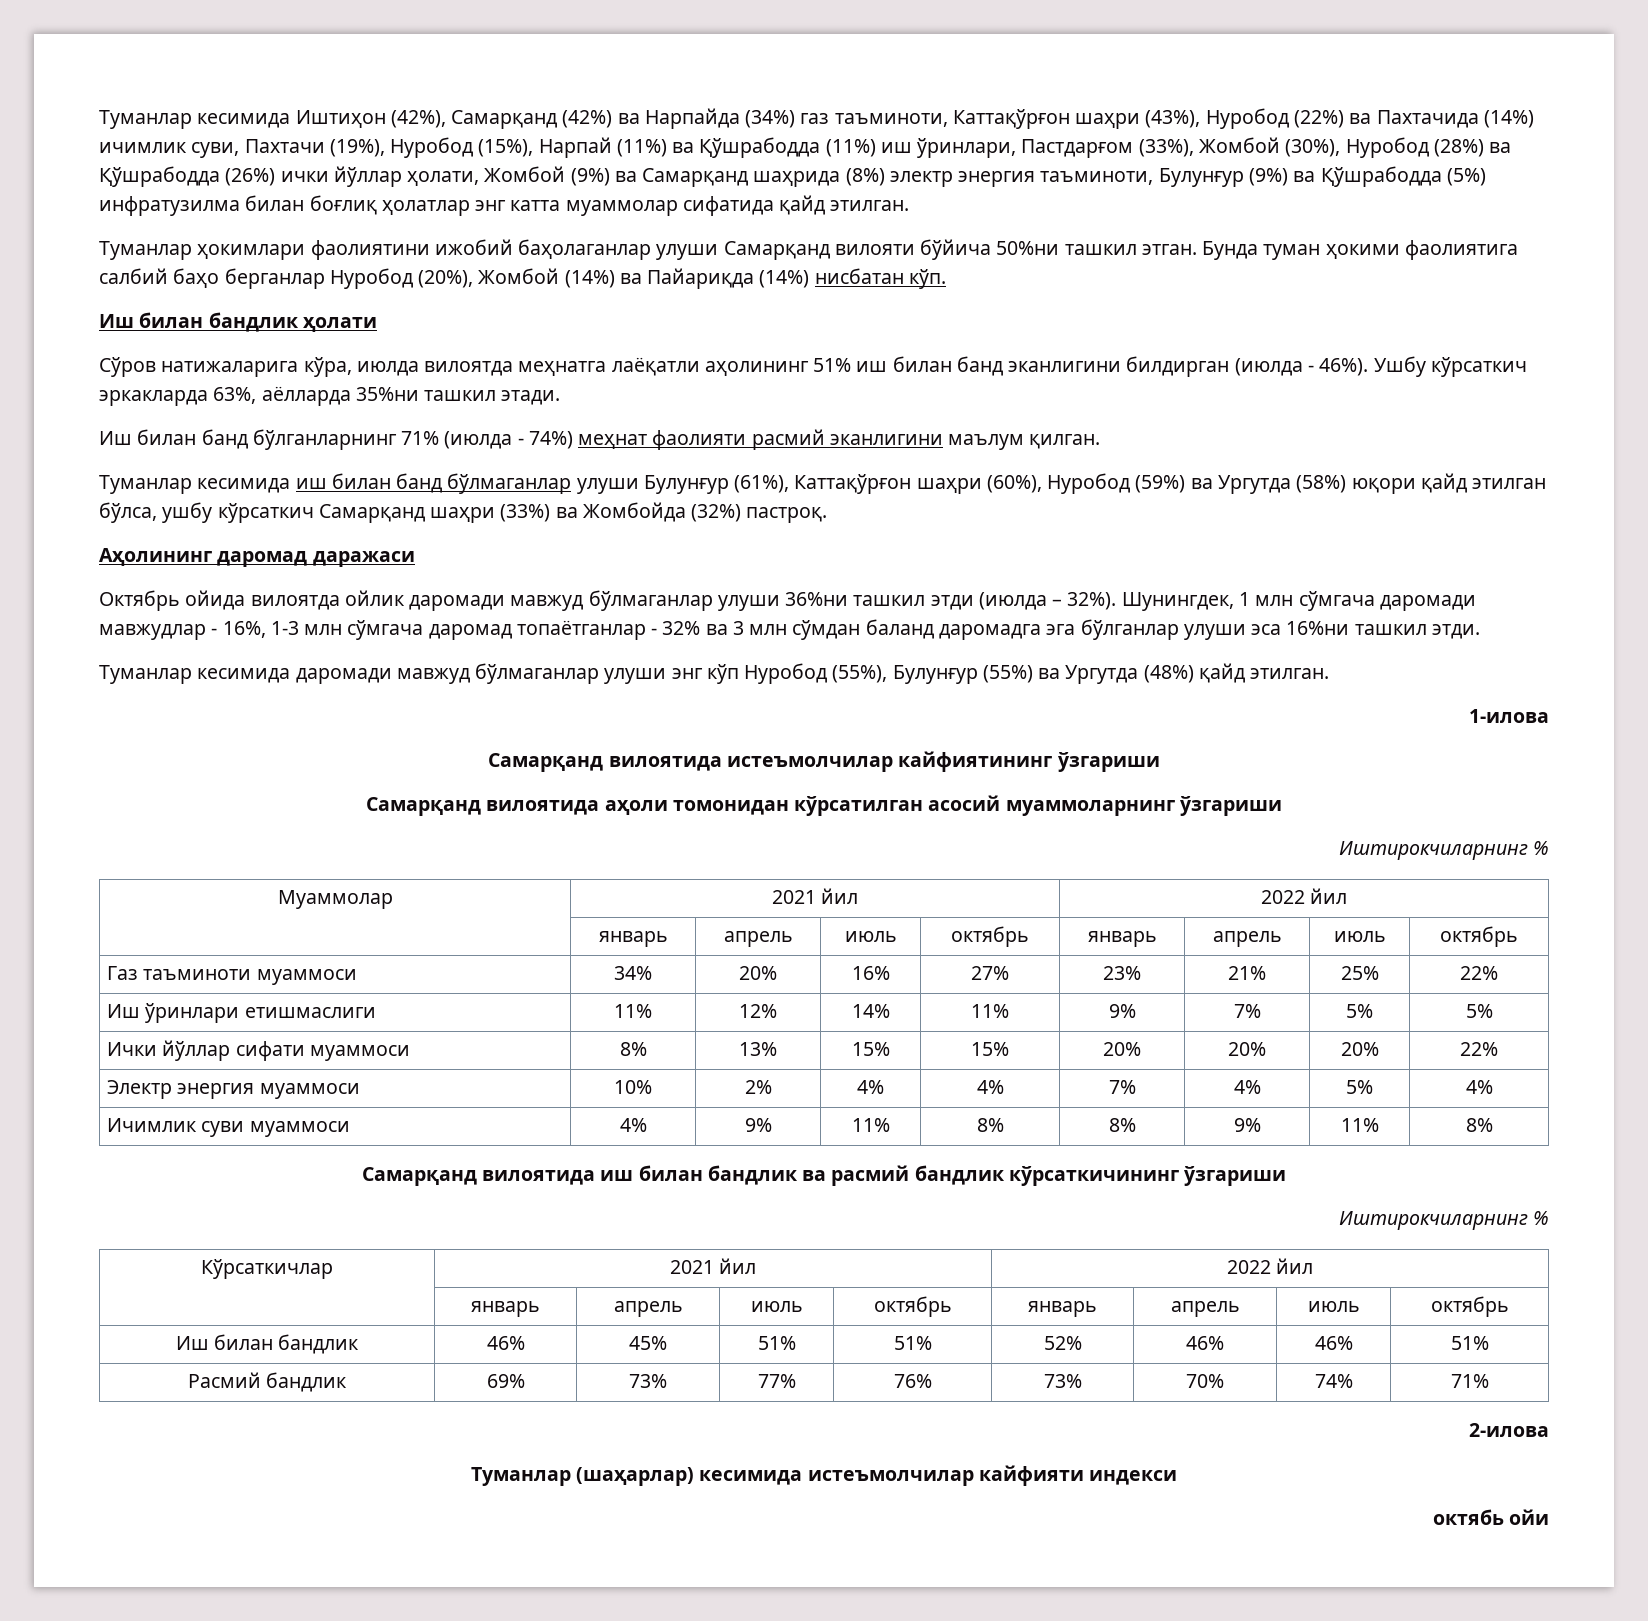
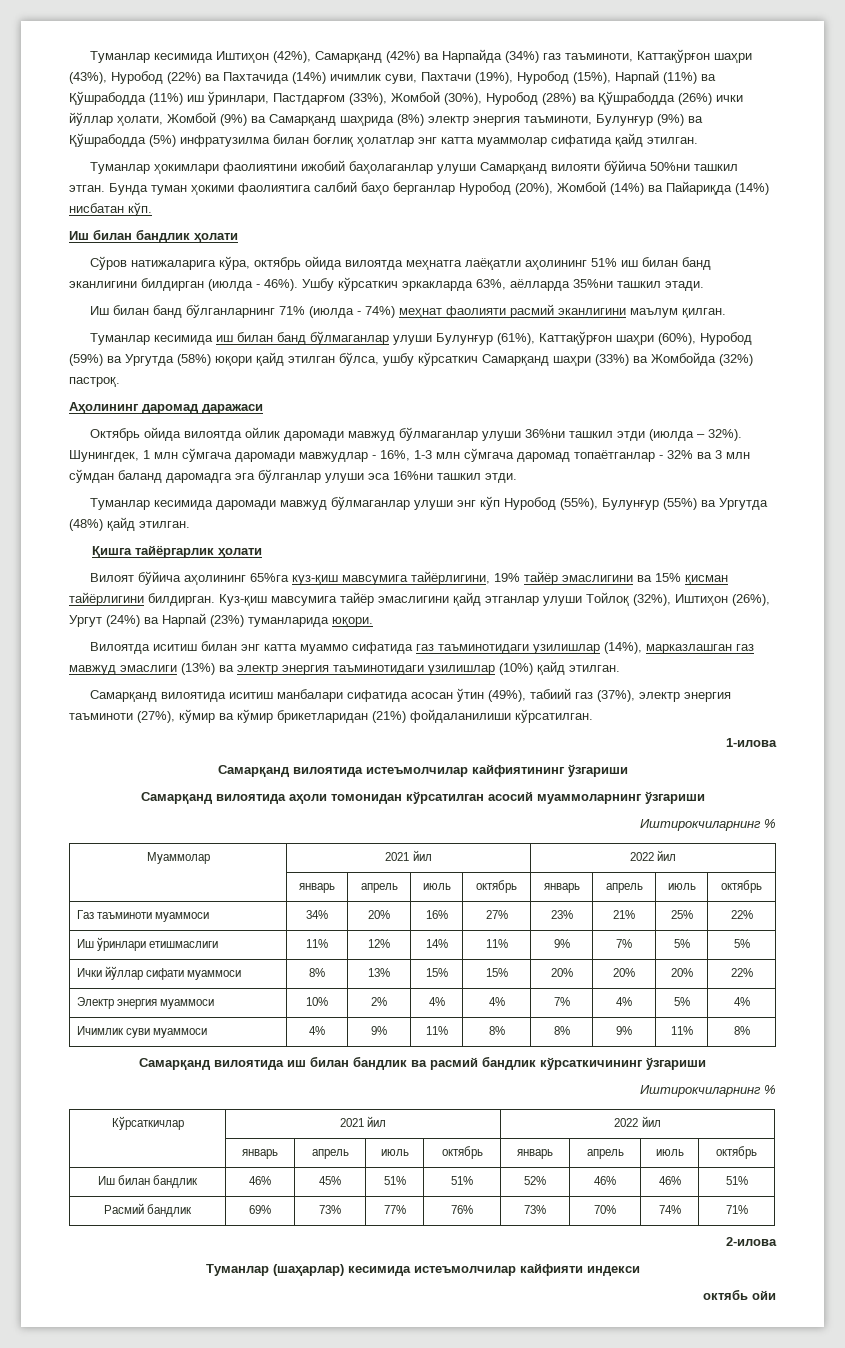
- Сўров натижаларига кўра, июлда вилоятда меҳнатга лаёқатли аҳолининг 51% иш билан банд эканлигини билдирган (июлда - 46%).
+ Сўров натижаларига кўра, октябрь ойида вилоятда меҳнатга лаёқатли аҳолининг 51% иш билан банд эканлигини билдирган (июлда - 46%).
+ Қишга тайёргарлик ҳолати
+ Вилоят бўйича аҳолининг 65%га куз-қиш мавсумига тайёрлигини, 19% тайёр эмаслигини ва 15% қисман тайёрлигини билдирган. Куз-қиш мавсумига тайёр эмаслигини қайд этганлар улуши Тойлоқ (32%), Иштиҳон (26%), Ургут (24%) ва Нарпай (23%) туманларида юқори.
+ Вилоятда иситиш билан энг катта муаммо сифатида газ таъминотидаги узилишлар (14%), марказлашган газ мавжуд эмаслиги (13%) ва электр энергия таъминотидаги узилишлар (10%) қайд этилган.
+ Самарқанд вилоятида иситиш манбалари сифатида асосан ўтин (49%), табиий газ (37%), электр энергия таъминоти (27%), кўмир ва кўмир брикетларидан (21%) фойдаланилиши кўрсатилган.

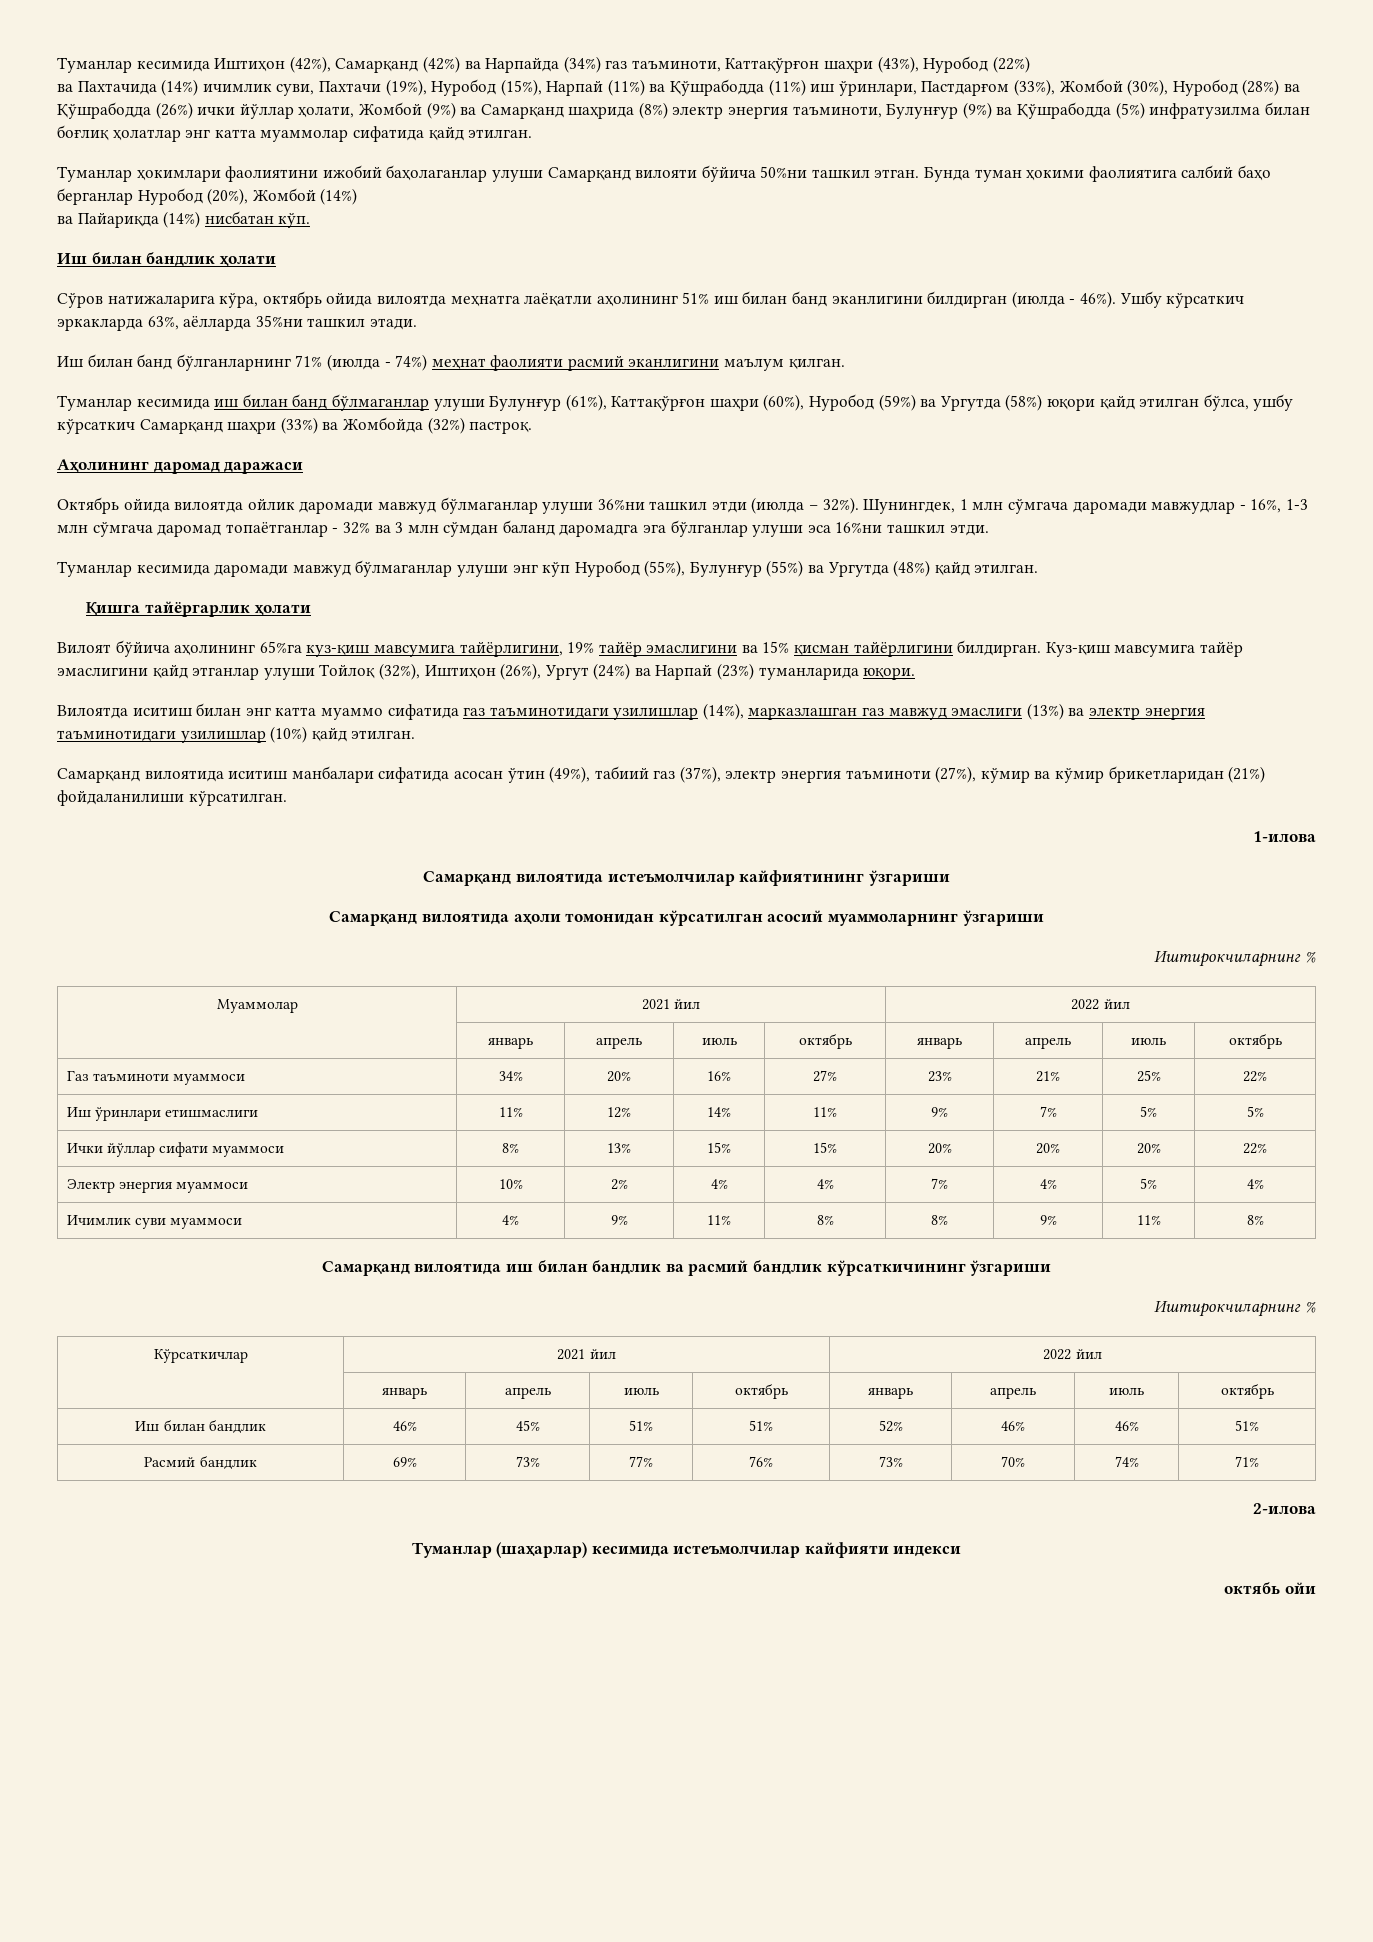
- Туманлар кесимида Иштиҳон (42%), Самарқанд (42%) ва Нарпайда (34%) газ таъминоти, Каттақўрғон шаҳри (43%), Нуробод (22%) ва Пахтачида (14%) ичимлик суви, Пахтачи (19%), Нуробод (15%), Нарпай (11%) ва Қўшрабодда (11%) иш ўринлари, Пастдарғом (33%), Жомбой (30%), Нуробод (28%) ва Қўшрабодда (26%) ички йўллар ҳолати, Жомбой (9%) ва Самарқанд шаҳрида (8%) электр энергия таъминоти, Булунғур (9%) ва Қўшрабодда (5%) инфратузилма билан боғлиқ ҳолатлар энг катта муаммолар сифатида қайд этилган.
+ Туманлар кесимида Иштиҳон (42%), Самарқанд (42%) ва Нарпайда (34%) газ таъминоти, Каттақўрғон шаҳри (43%), Нуробод (22%)
+ ва Пахтачида (14%) ичимлик суви, Пахтачи (19%), Нуробод (15%), Нарпай (11%) ва Қўшрабодда (11%) иш ўринлари, Пастдарғом (33%), Жомбой (30%), Нуробод (28%) ва Қўшрабодда (26%) ички йўллар ҳолати, Жомбой (9%) ва Самарқанд шаҳрида (8%) электр энергия таъминоти, Булунғур (9%) ва Қўшрабодда (5%) инфратузилма билан боғлиқ ҳолатлар энг катта муаммолар сифатида қайд этилган.
- Бунда туман ҳокими фаолиятига салбий баҳо берганлар Нуробод (20%), Жомбой (14%) ва Пайариқда (14%) нисбатан кўп.
+ Бунда туман ҳокими фаолиятига салбий баҳо берганлар Нуробод (20%), Жомбой (14%)
+ ва Пайариқда (14%) нисбатан кўп.

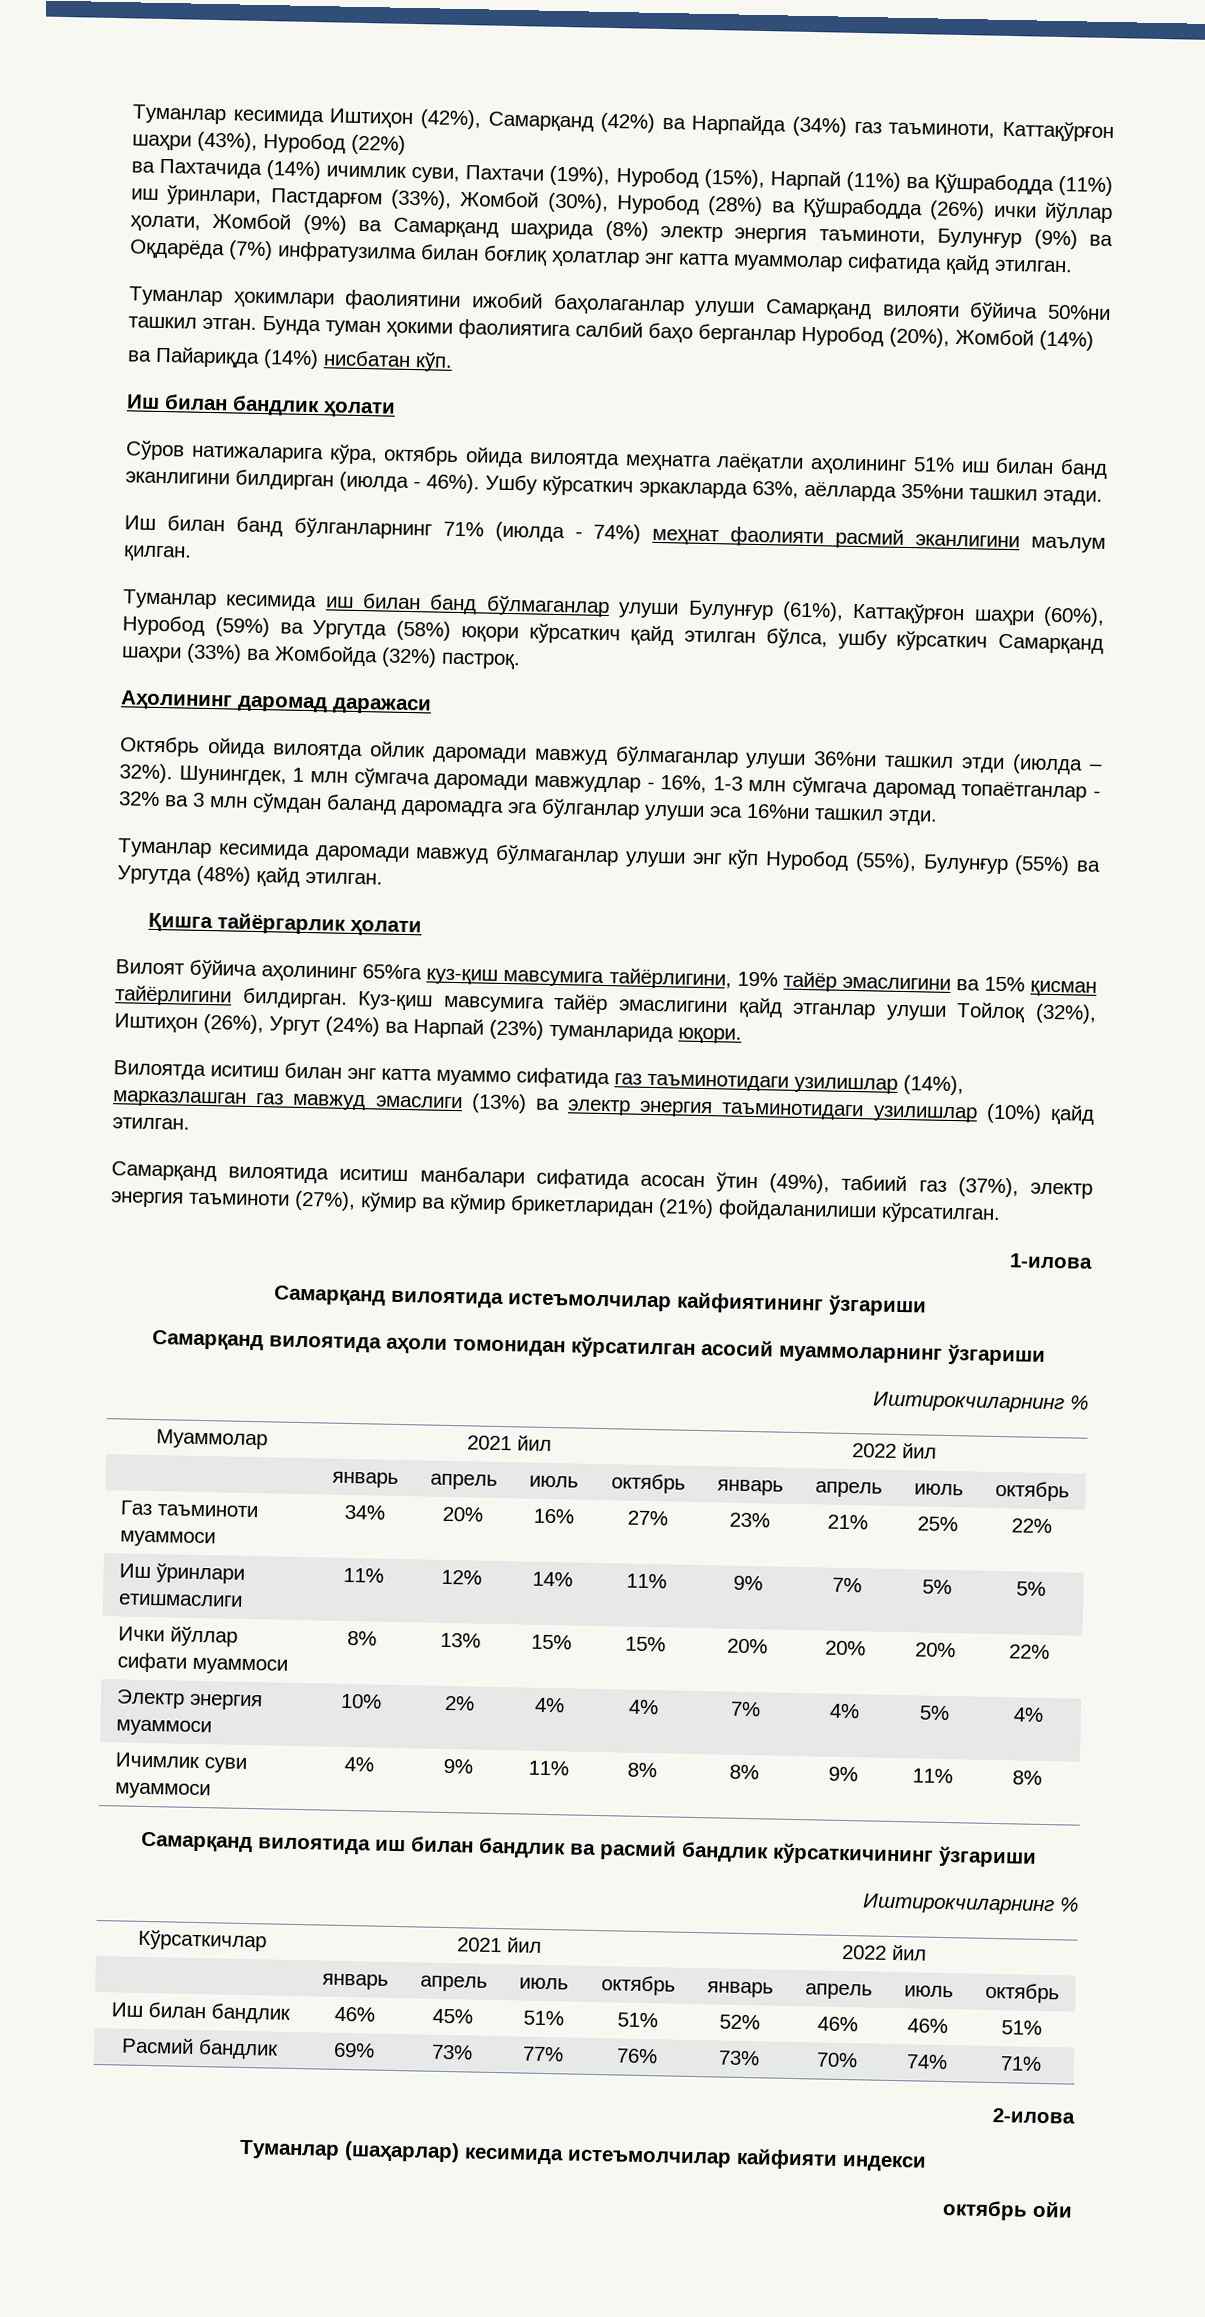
- ва Пахтачида (14%) ичимлик суви, Пахтачи (19%), Нуробод (15%), Нарпай (11%) ва Қўшрабодда (11%) иш ўринлари, Пастдарғом (33%), Жомбой (30%), Нуробод (28%) ва Қўшрабодда (26%) ички йўллар ҳолати, Жомбой (9%) ва Самарқанд шаҳрида (8%) электр энергия таъминоти, Булунғур (9%) ва Қўшрабодда (5%) инфратузилма билан боғлиқ ҳолатлар энг катта муаммолар сифатида қайд этилган.
+ ва Пахтачида (14%) ичимлик суви, Пахтачи (19%), Нуробод (15%), Нарпай (11%) ва Қўшрабодда (11%) иш ўринлари, Пастдарғом (33%), Жомбой (30%), Нуробод (28%) ва Қўшрабодда (26%) ички йўллар ҳолати, Жомбой (9%) ва Самарқанд шаҳрида (8%) электр энергия таъминоти, Булунғур (9%) ва Оқдарёда (7%) инфратузилма билан боғлиқ ҳолатлар энг катта муаммолар сифатида қайд этилган.
- Туманлар кесимида иш билан банд бўлмаганлар улуши Булунғур (61%), Каттақўрғон шаҳри (60%), Нуробод (59%) ва Ургутда (58%) юқори қайд этилган бўлса, ушбу кўрсаткич Самарқанд шаҳри (33%) ва Жомбойда (32%) пастроқ.
+ Туманлар кесимида иш билан банд бўлмаганлар улуши Булунғур (61%), Каттақўрғон шаҳри (60%), Нуробод (59%) ва Ургутда (58%) юқори кўрсаткич қайд этилган бўлса, ушбу кўрсаткич Самарқанд шаҳри (33%) ва Жомбойда (32%) пастроқ.
- октябь ойи
+ октябрь ойи

